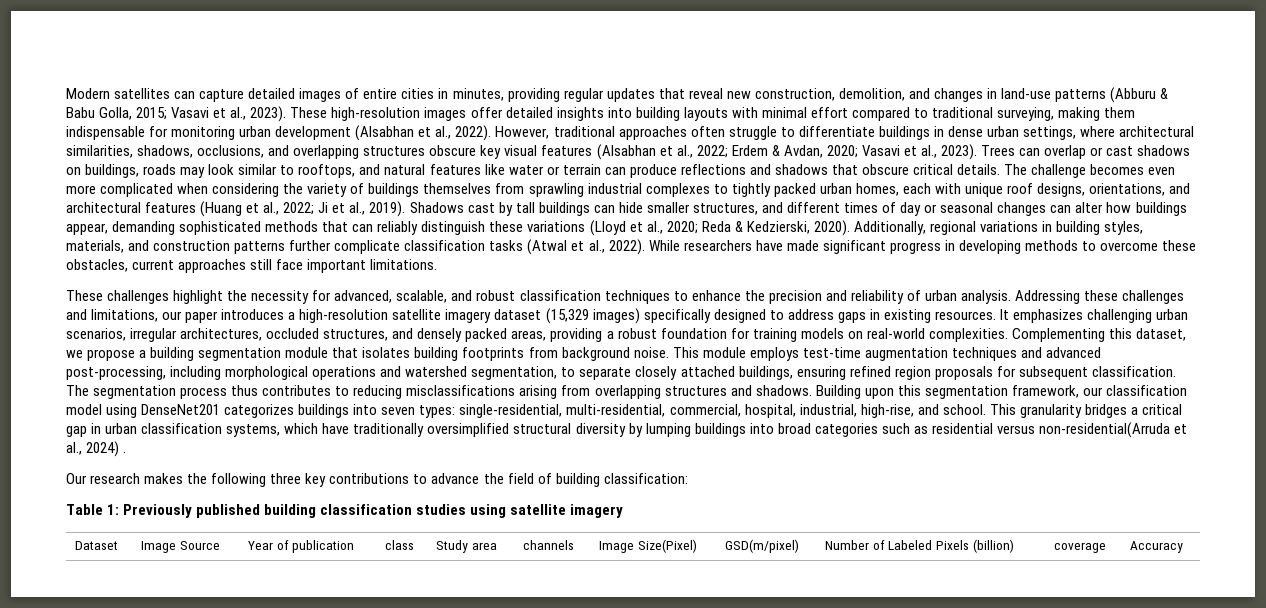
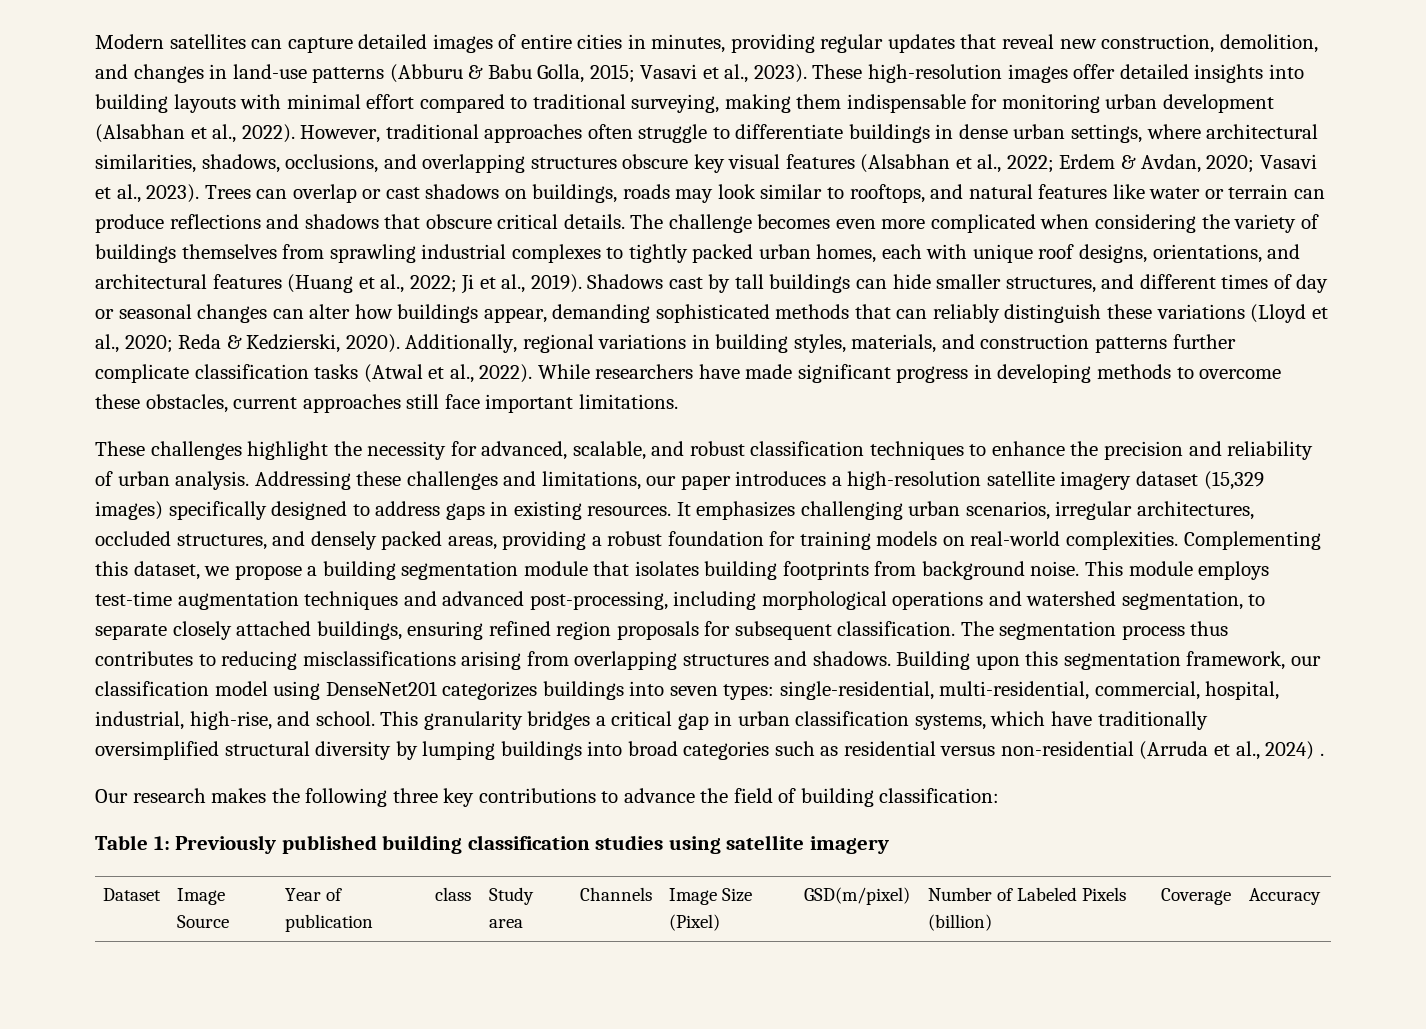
- This granularity bridges a critical gap in urban classification systems, which have traditionally oversimplified structural diversity by lumping buildings into broad categories such as residential versus non-residential(Arruda et al., 2024) .
+ This granularity bridges a critical gap in urban classification systems, which have traditionally oversimplified structural diversity by lumping buildings into broad categories such as residential versus non-residential (Arruda et al., 2024) .
- Dataset | Image Source | Year of publication | class | Study area | channels | Image Size(Pixel) | GSD(m/pixel) | Number of Labeled Pixels (billion) | coverage | Accuracy
+ Dataset | Image Source | Year of publication | class | Study area | Channels | Image Size (Pixel) | GSD(m/pixel) | Number of Labeled Pixels (billion) | Coverage | Accuracy

